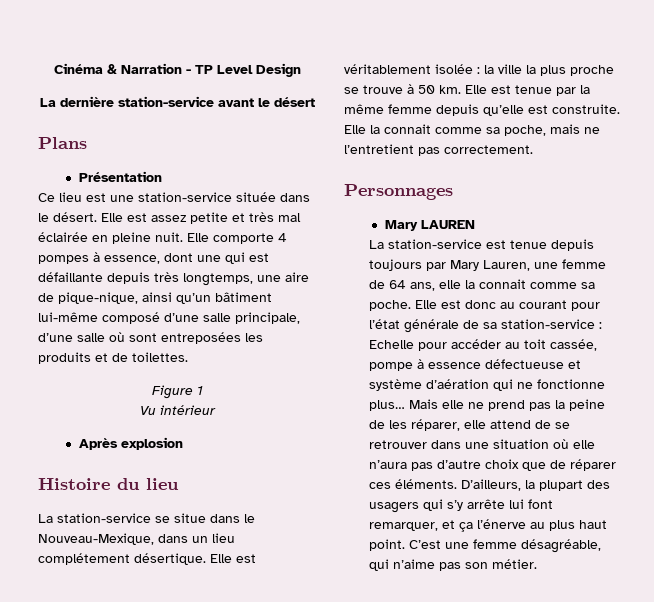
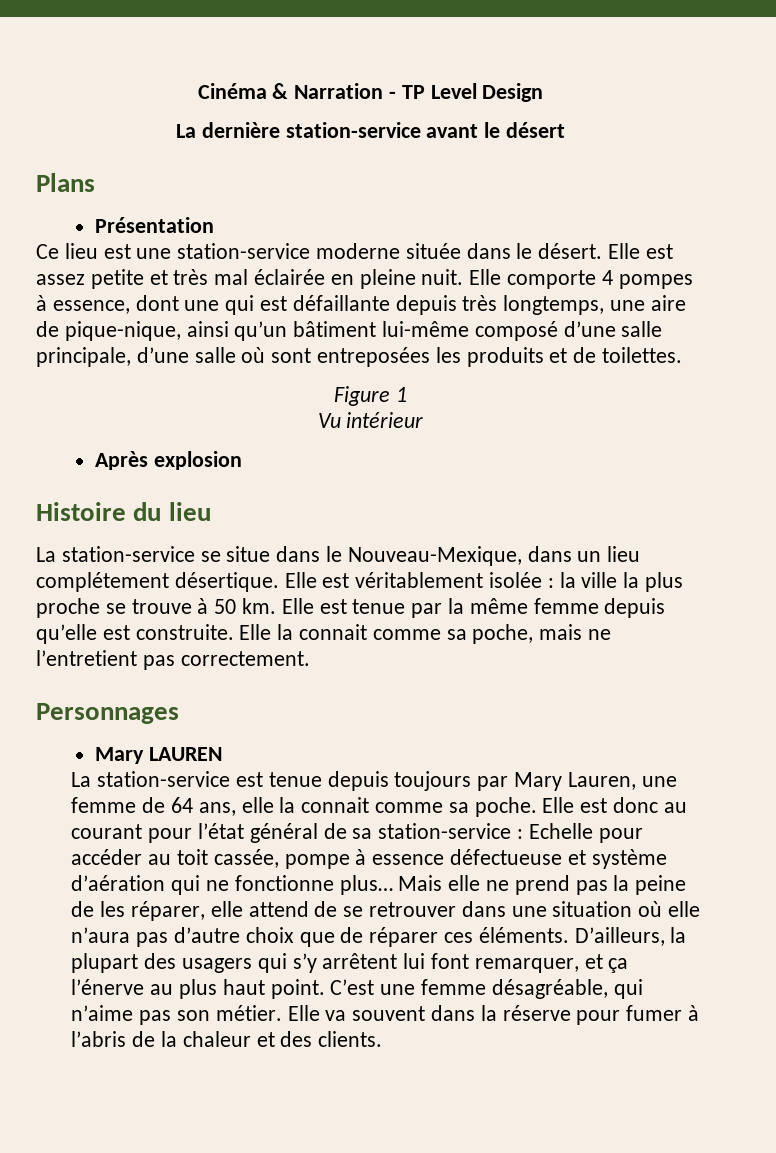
- Ce lieu est une station-service située dans le désert.
+ Ce lieu est une station-service moderne située dans le désert.
- Elle est donc au courant pour l’état générale de sa station-service : Echelle pour accéder au toit cassée, pompe à essence défectueuse et système d’aération qui ne fonctionne plus…
+ Elle est donc au courant pour l’état général de sa station-service : Echelle pour accéder au toit cassée, pompe à essence défectueuse et système d’aération qui ne fonctionne plus…
- D’ailleurs, la plupart des usagers qui s’y arrête lui font remarquer, et ça l’énerve au plus haut point.
+ D’ailleurs, la plupart des usagers qui s’y arrêtent lui font remarquer, et ça l’énerve au plus haut point.
+ Elle va souvent dans la réserve pour fumer à l’abris de la chaleur et des clients.

